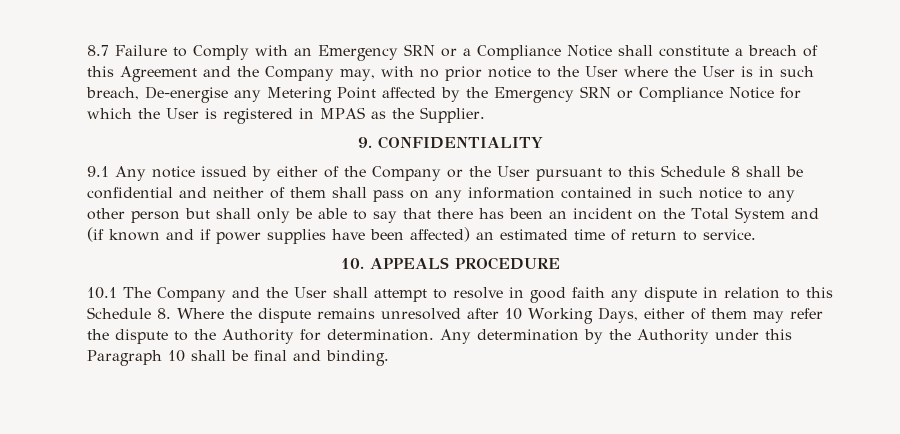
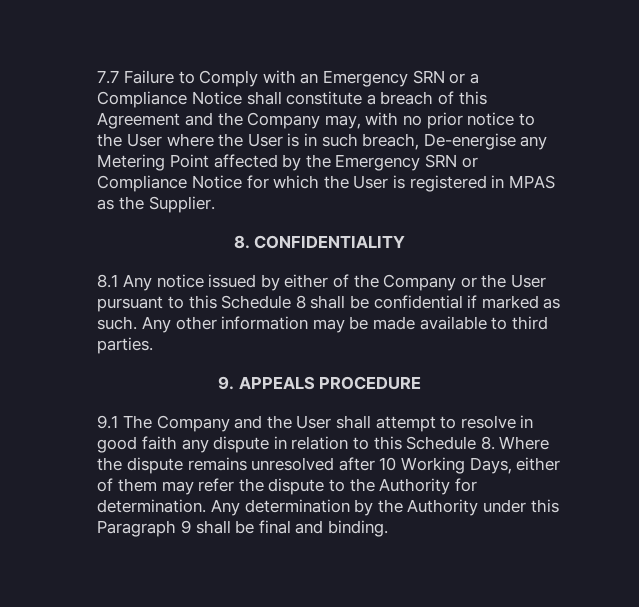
- 8.7 Failure to Comply with an Emergency SRN or a Compliance Notice shall constitute a breach of this Agreement and the Company may, with no prior notice to the User where the User is in such breach, De-energise any Metering Point affected by the Emergency SRN or Compliance Notice for which the User is registered in MPAS as the Supplier.
+ 7.7 Failure to Comply with an Emergency SRN or a Compliance Notice shall constitute a breach of this Agreement and the Company may, with no prior notice to the User where the User is in such breach, De-energise any Metering Point affected by the Emergency SRN or Compliance Notice for which the User is registered in MPAS as the Supplier.
- 9. CONFIDENTIALITY
+ 8. CONFIDENTIALITY
- 9.1 Any notice issued by either of the Company or the User pursuant to this Schedule 8 shall be confidential and neither of them shall pass on any information contained in such notice to any other person but shall only be able to say that there has been an incident on the Total System and (if known and if power supplies have been affected) an estimated time of return to service.
- 10. APPEALS PROCEDURE
+ 8.1 Any notice issued by either of the Company or the User pursuant to this Schedule 8 shall be confidential if marked as such. Any other information may be made available to third parties.
+ 9. APPEALS PROCEDURE
- 10.1 The Company and the User shall attempt to resolve in good faith any dispute in relation to this Schedule 8. Where the dispute remains unresolved after 10 Working Days, either of them may refer the dispute to the Authority for determination.
+ 9.1 The Company and the User shall attempt to resolve in good faith any dispute in relation to this Schedule 8. Where the dispute remains unresolved after 10 Working Days, either of them may refer the dispute to the Authority for determination.
- Any determination by the Authority under this Paragraph 10 shall be final and binding.
+ Any determination by the Authority under this Paragraph 9 shall be final and binding.

